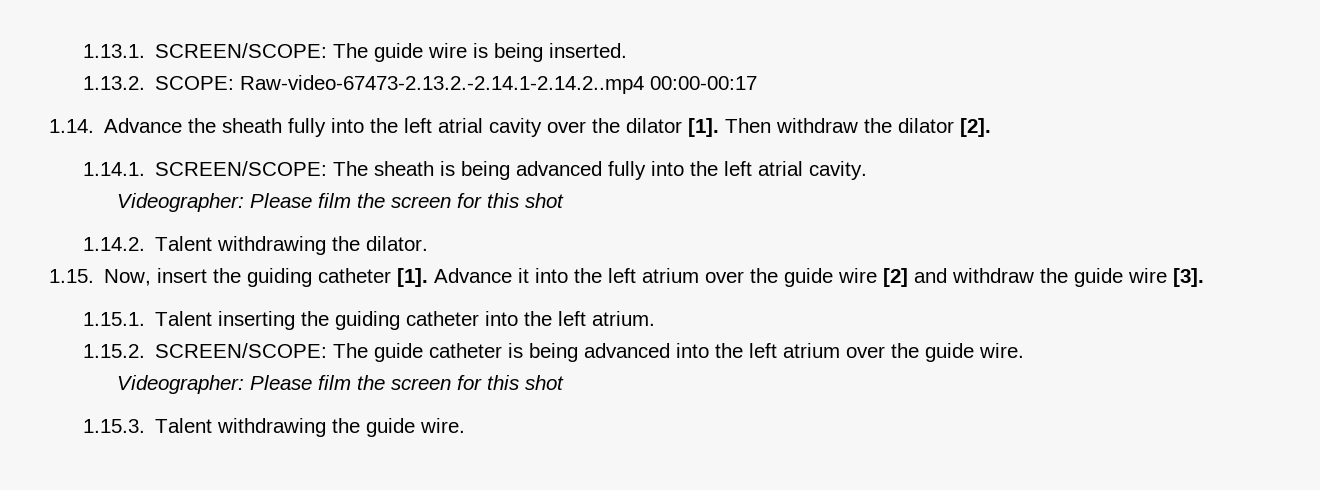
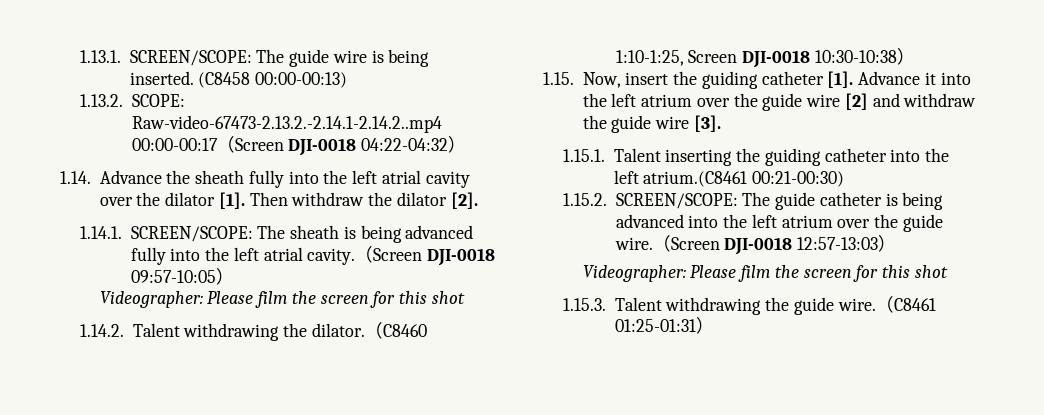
+ (C8458 00:00-00:13)
- 1.13.2. SCOPE: Raw-video-67473-2.13.2.-2.14.1-2.14.2..mp4 00:00-00:17
+ 1.13.2. SCOPE: Raw-video-67473-2.13.2.-2.14.1-2.14.2..mp4 00:00-00:17（Screen DJI-0018 04:22-04:32）
+ （Screen DJI-0018 09:57-10:05）
+ （C8460 1:10-1:25, Screen DJI-0018 10:30-10:38）
- 1.15.1. Talent inserting the guiding catheter into the left atrium.
+ 1.15.1. Talent inserting the guiding catheter into the left atrium.(C8461 00:21-00:30)
+ （Screen DJI-0018 12:57-13:03）
+ （C8461 01:25-01:31）

